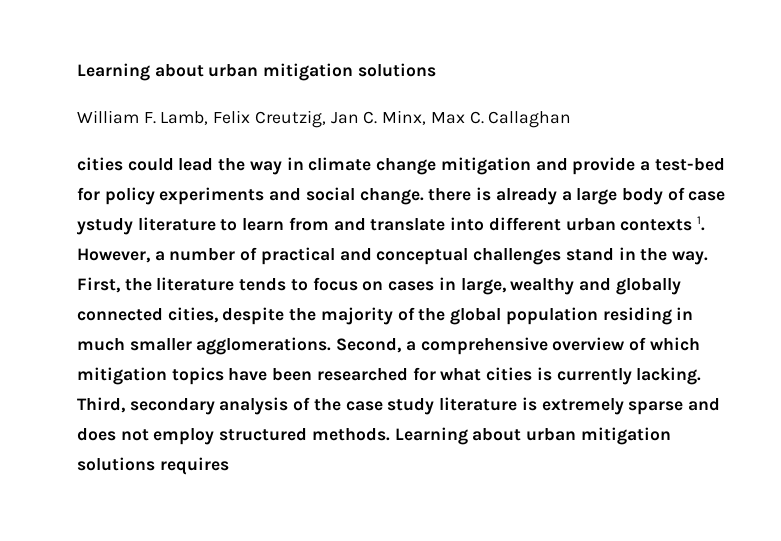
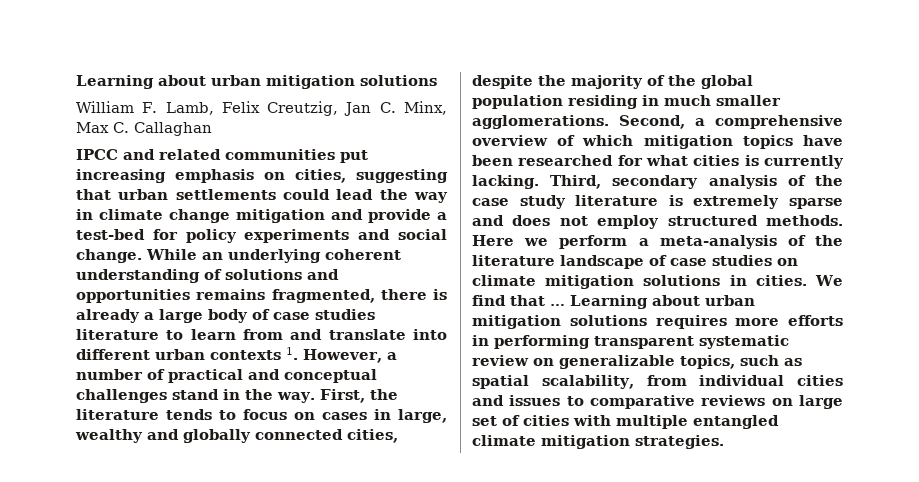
- cities could lead the way in climate change mitigation and provide a test-bed for policy experiments and social change. there is already a large body of case ystudy literature to learn from and translate into different urban contexts 1. However, a number of practical and conceptual challenges stand in the way.
+ IPCC and related communities put increasing emphasis on cities, suggesting that urban settlements could lead the way in climate change mitigation and provide a test-bed for policy experiments and social change. While an underlying coherent understanding of solutions and opportunities remains fragmented, there is already a large body of case studies literature to learn from and translate into different urban contexts 1. However, a number of practical and conceptual challenges stand in the way.
+ Here we perform a meta-analysis of the literature landscape of case studies on climate mitigation solutions in cities. We find that …
- Learning about urban mitigation solutions requires
+ Learning about urban mitigation solutions requires more efforts in performing transparent systematic review on generalizable topics, such as spatial scalability, from individual cities and issues to comparative reviews on large set of cities with multiple entangled climate mitigation strategies.

